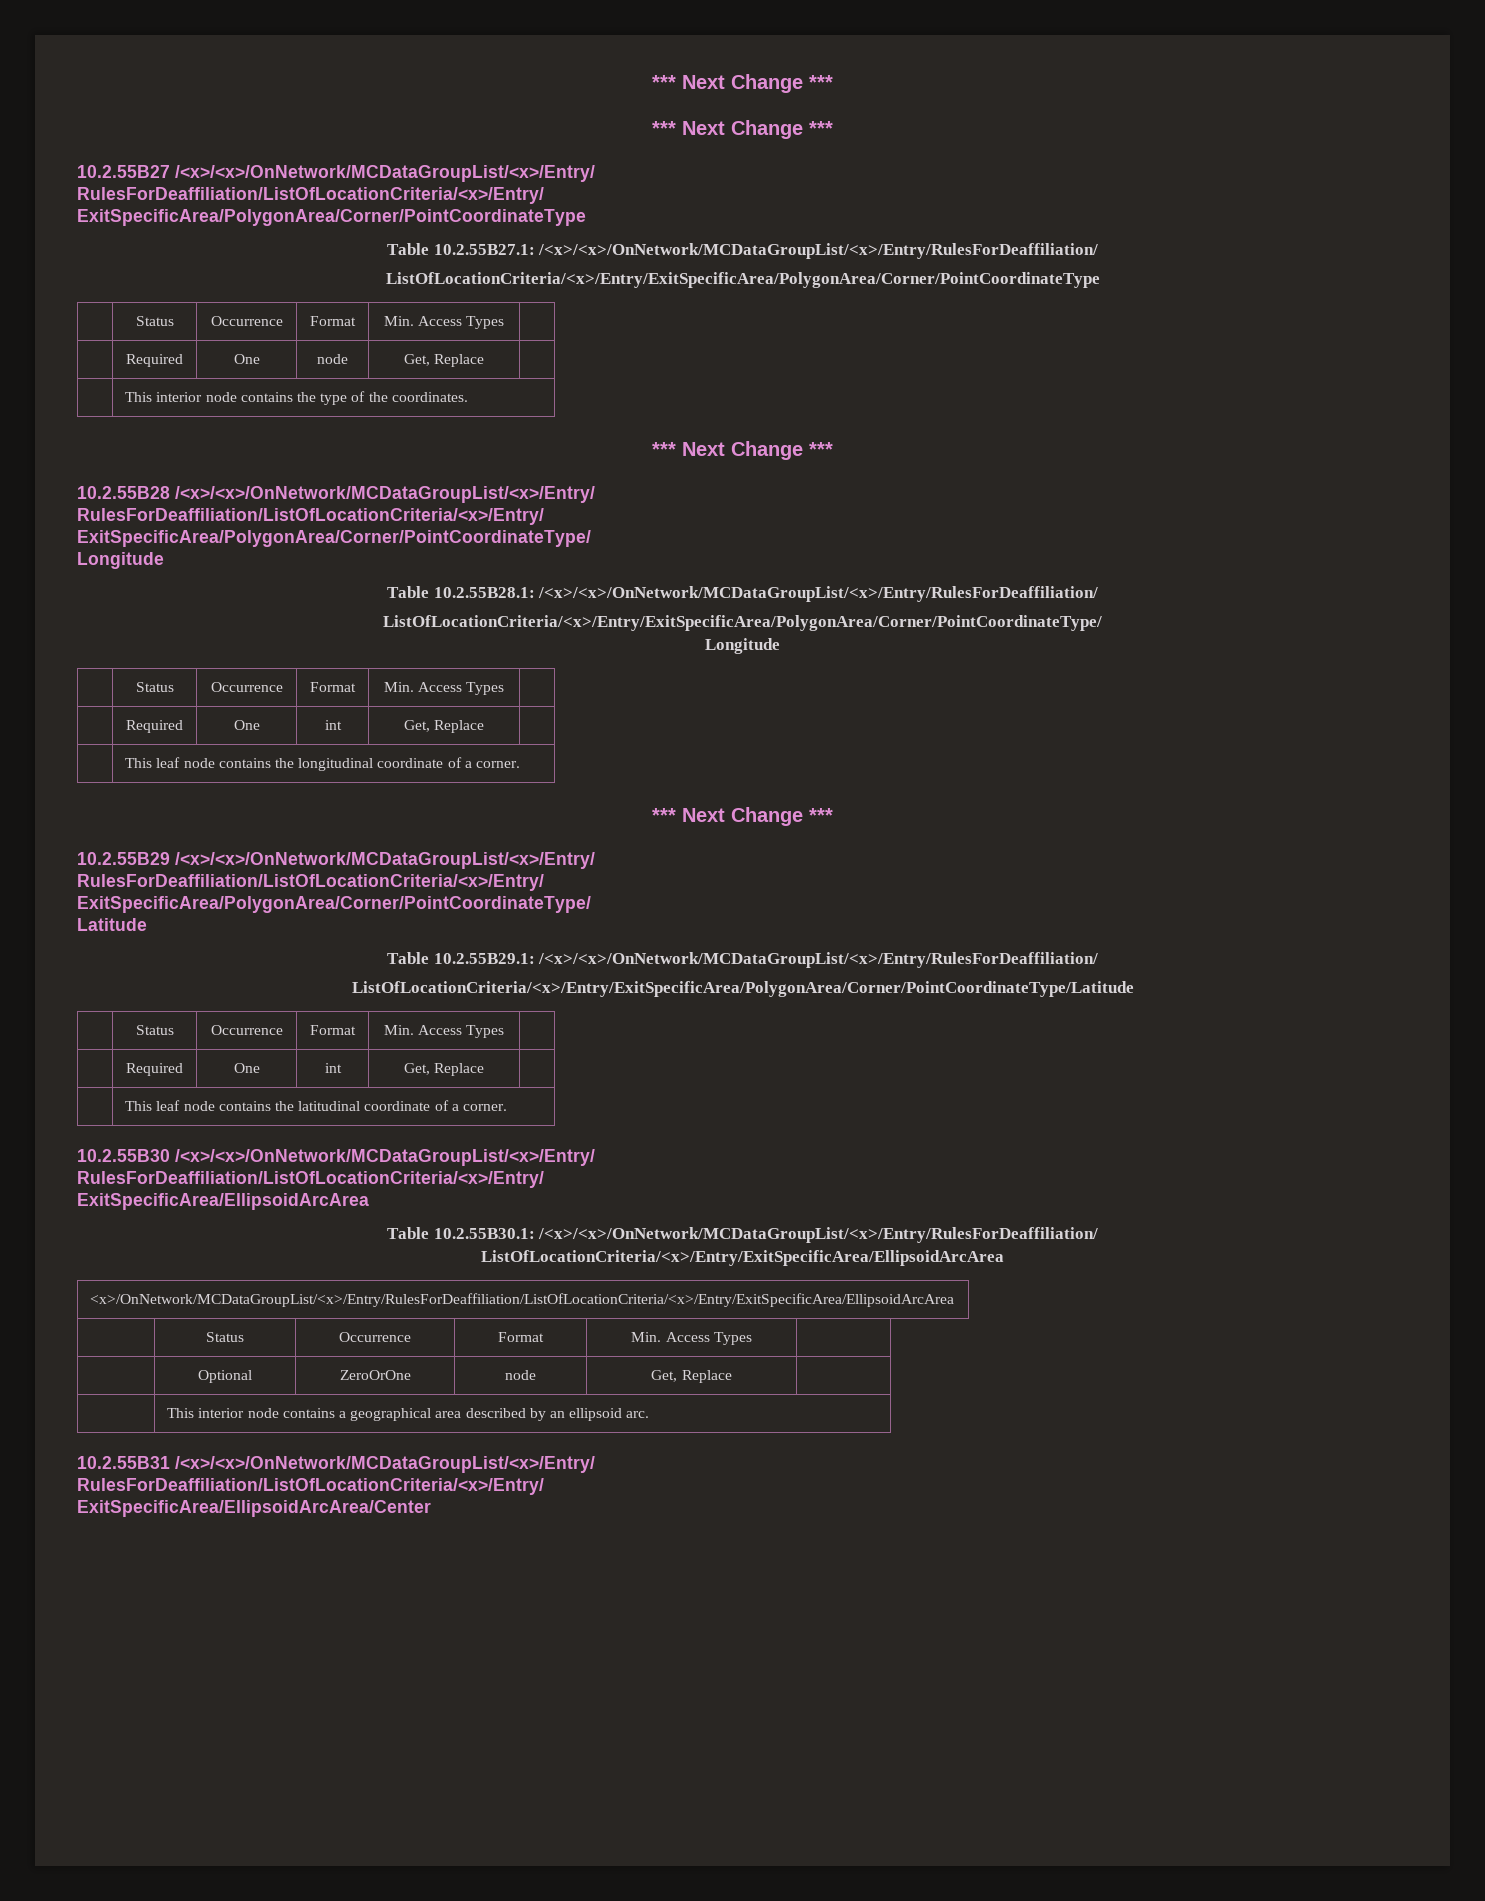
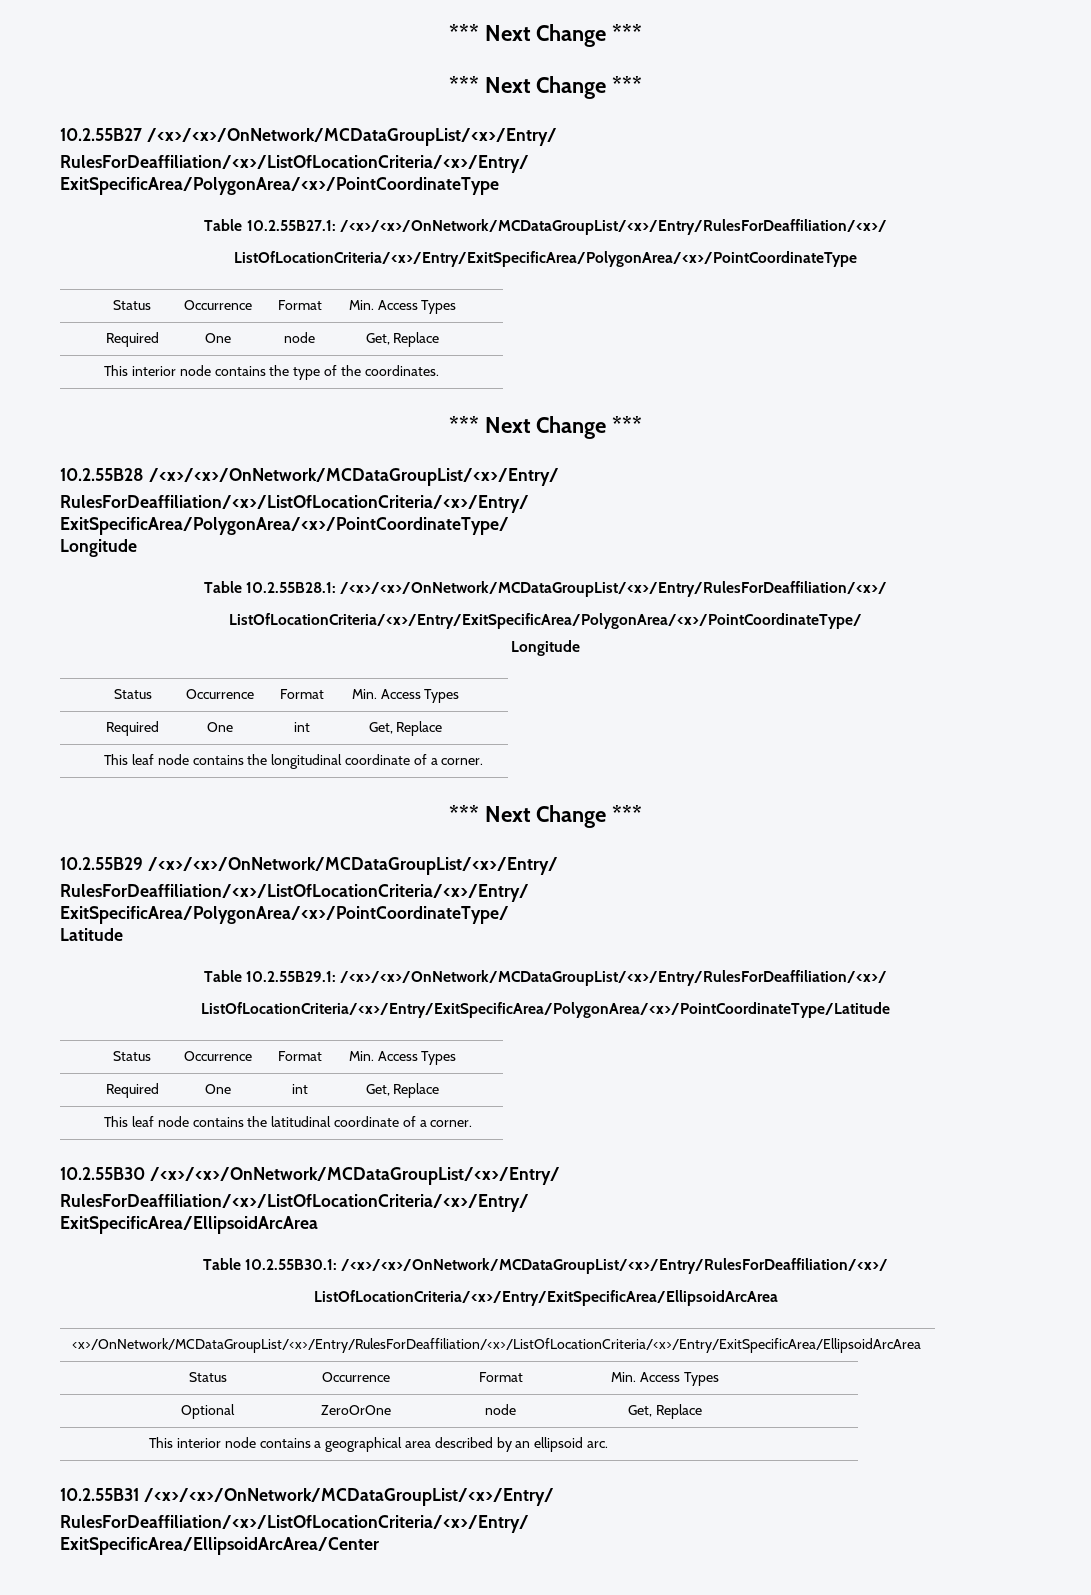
  10.2.55B27 /<x>/<x>/OnNetwork/MCDataGroupList/<x>/Entry/
- RulesForDeaffiliation/ListOfLocationCriteria/<x>/Entry/
- ExitSpecificArea/PolygonArea/Corner/PointCoordinateType
+ RulesForDeaffiliation/<x>/ListOfLocationCriteria/<x>/Entry/
+ ExitSpecificArea/PolygonArea/<x>/PointCoordinateType
- Table 10.2.55B27.1: /<x>/<x>/OnNetwork/MCDataGroupList/<x>/Entry/RulesForDeaffiliation/
- ListOfLocationCriteria/<x>/Entry/ExitSpecificArea/PolygonArea/Corner/PointCoordinateType
+ Table 10.2.55B27.1: /<x>/<x>/OnNetwork/MCDataGroupList/<x>/Entry/RulesForDeaffiliation/<x>/
+ ListOfLocationCriteria/<x>/Entry/ExitSpecificArea/PolygonArea/<x>/PointCoordinateType
  10.2.55B28 /<x>/<x>/OnNetwork/MCDataGroupList/<x>/Entry/
- RulesForDeaffiliation/ListOfLocationCriteria/<x>/Entry/
- ExitSpecificArea/PolygonArea/Corner/PointCoordinateType/
+ RulesForDeaffiliation/<x>/ListOfLocationCriteria/<x>/Entry/
+ ExitSpecificArea/PolygonArea/<x>/PointCoordinateType/
- Table 10.2.55B28.1: /<x>/<x>/OnNetwork/MCDataGroupList/<x>/Entry/RulesForDeaffiliation/
- ListOfLocationCriteria/<x>/Entry/ExitSpecificArea/PolygonArea/Corner/PointCoordinateType/
+ Table 10.2.55B28.1: /<x>/<x>/OnNetwork/MCDataGroupList/<x>/Entry/RulesForDeaffiliation/<x>/
+ ListOfLocationCriteria/<x>/Entry/ExitSpecificArea/PolygonArea/<x>/PointCoordinateType/
  10.2.55B29 /<x>/<x>/OnNetwork/MCDataGroupList/<x>/Entry/
- RulesForDeaffiliation/ListOfLocationCriteria/<x>/Entry/
- ExitSpecificArea/PolygonArea/Corner/PointCoordinateType/
+ RulesForDeaffiliation/<x>/ListOfLocationCriteria/<x>/Entry/
+ ExitSpecificArea/PolygonArea/<x>/PointCoordinateType/
- Table 10.2.55B29.1: /<x>/<x>/OnNetwork/MCDataGroupList/<x>/Entry/RulesForDeaffiliation/
- ListOfLocationCriteria/<x>/Entry/ExitSpecificArea/PolygonArea/Corner/PointCoordinateType/Latitude
+ Table 10.2.55B29.1: /<x>/<x>/OnNetwork/MCDataGroupList/<x>/Entry/RulesForDeaffiliation/<x>/
+ ListOfLocationCriteria/<x>/Entry/ExitSpecificArea/PolygonArea/<x>/PointCoordinateType/Latitude
  10.2.55B30 /<x>/<x>/OnNetwork/MCDataGroupList/<x>/Entry/
- RulesForDeaffiliation/ListOfLocationCriteria/<x>/Entry/
+ RulesForDeaffiliation/<x>/ListOfLocationCriteria/<x>/Entry/
- Table 10.2.55B30.1: /<x>/<x>/OnNetwork/MCDataGroupList/<x>/Entry/RulesForDeaffiliation/
+ Table 10.2.55B30.1: /<x>/<x>/OnNetwork/MCDataGroupList/<x>/Entry/RulesForDeaffiliation/<x>/
- <x>/OnNetwork/MCDataGroupList/<x>/Entry/RulesForDeaffiliation/ListOfLocationCriteria/<x>/Entry/ExitSpecificArea/EllipsoidArcArea
+ <x>/OnNetwork/MCDataGroupList/<x>/Entry/RulesForDeaffiliation/<x>/ListOfLocationCriteria/<x>/Entry/ExitSpecificArea/EllipsoidArcArea
  10.2.55B31 /<x>/<x>/OnNetwork/MCDataGroupList/<x>/Entry/
- RulesForDeaffiliation/ListOfLocationCriteria/<x>/Entry/
+ RulesForDeaffiliation/<x>/ListOfLocationCriteria/<x>/Entry/

